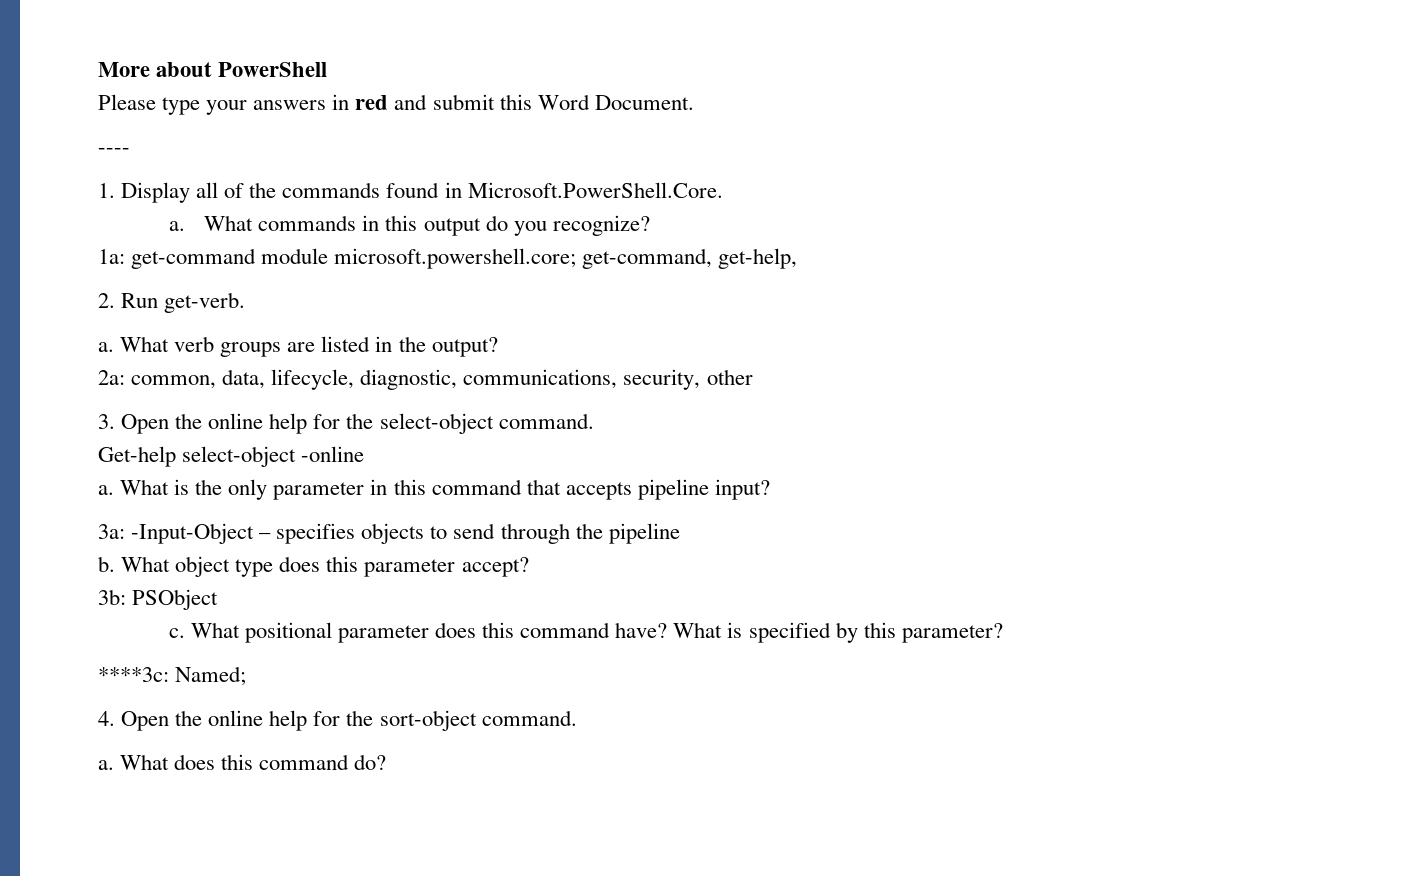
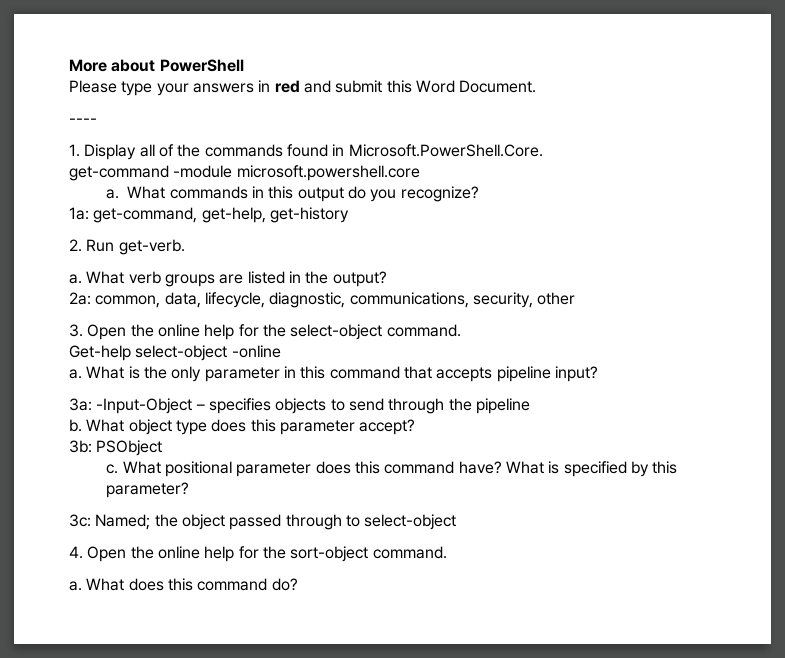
+ get-command -module microsoft.powershell.core
- 1a: get-command module microsoft.powershell.core; get-command, get-help,
+ 1a: get-command, get-help, get-history
- ****3c: Named;
+ 3c: Named; the object passed through to select-object

